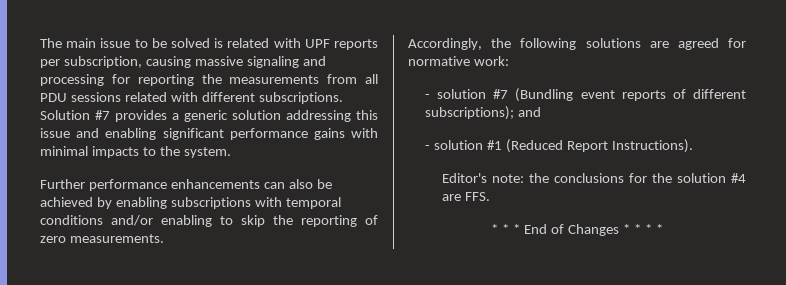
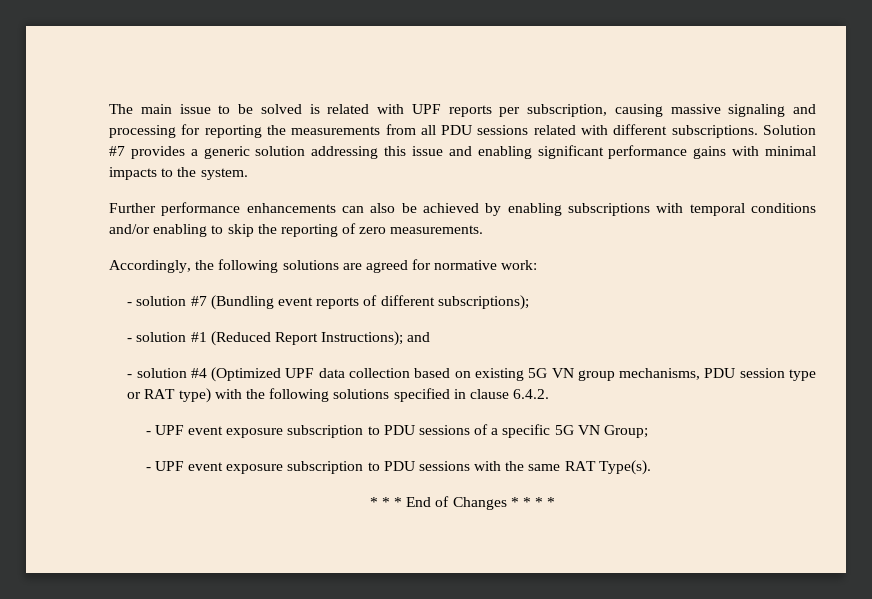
- - solution #7 (Bundling event reports of different subscriptions); and
+ - solution #7 (Bundling event reports of different subscriptions);
- - solution #1 (Reduced Report Instructions).
- Editor's note: the conclusions for the solution #4 are FFS.
+ - solution #1 (Reduced Report Instructions); and
+ - solution #4 (Optimized UPF data collection based on existing 5G VN group mechanisms, PDU session type or RAT type) with the following solutions specified in clause 6.4.2.
+ - UPF event exposure subscription to PDU sessions of a specific 5G VN Group;
+ - UPF event exposure subscription to PDU sessions with the same RAT Type(s).

